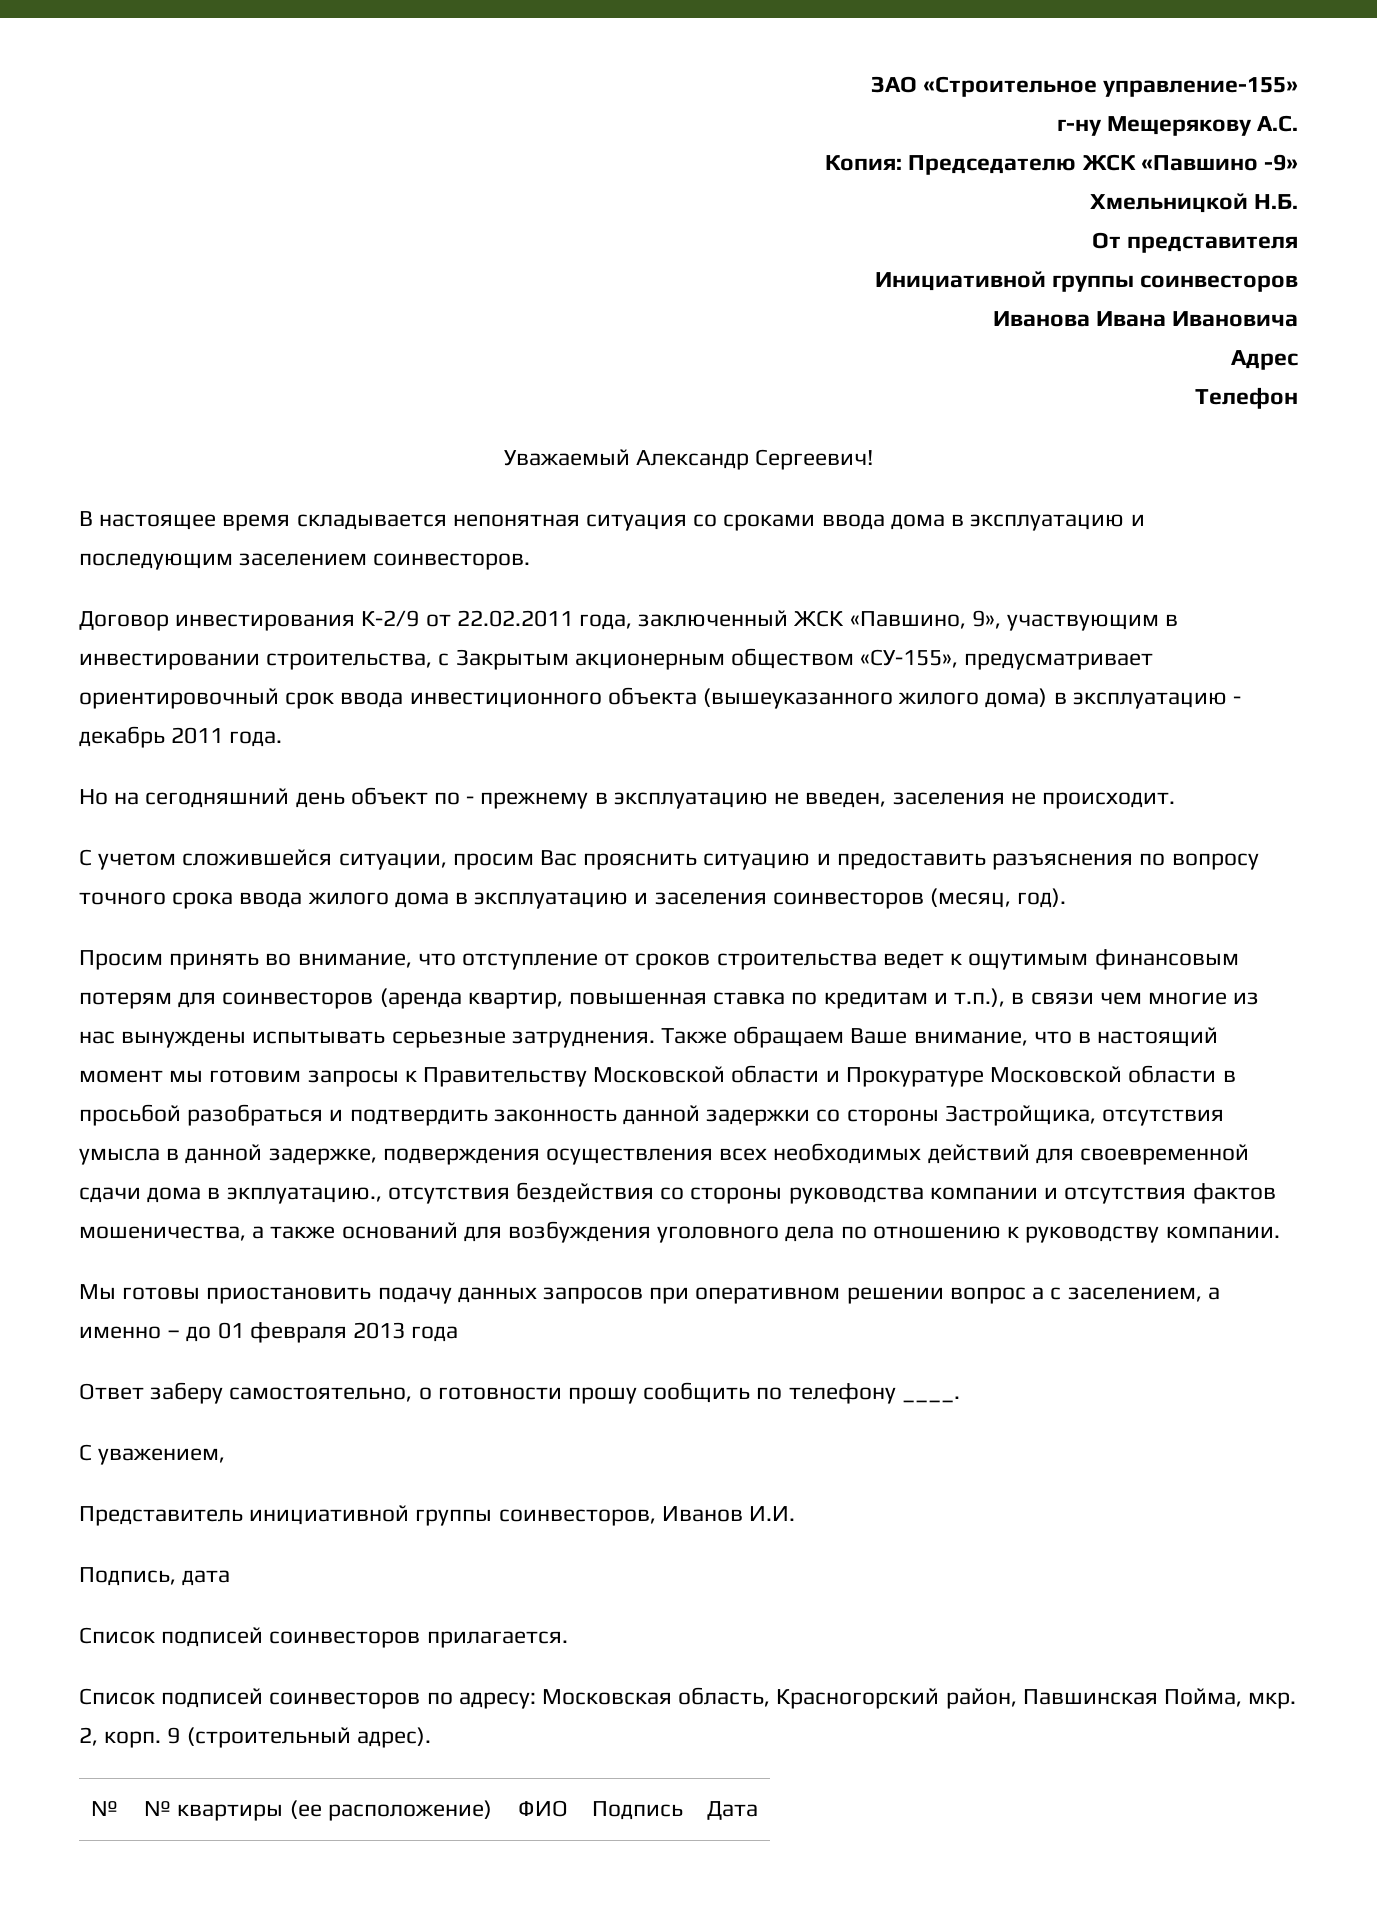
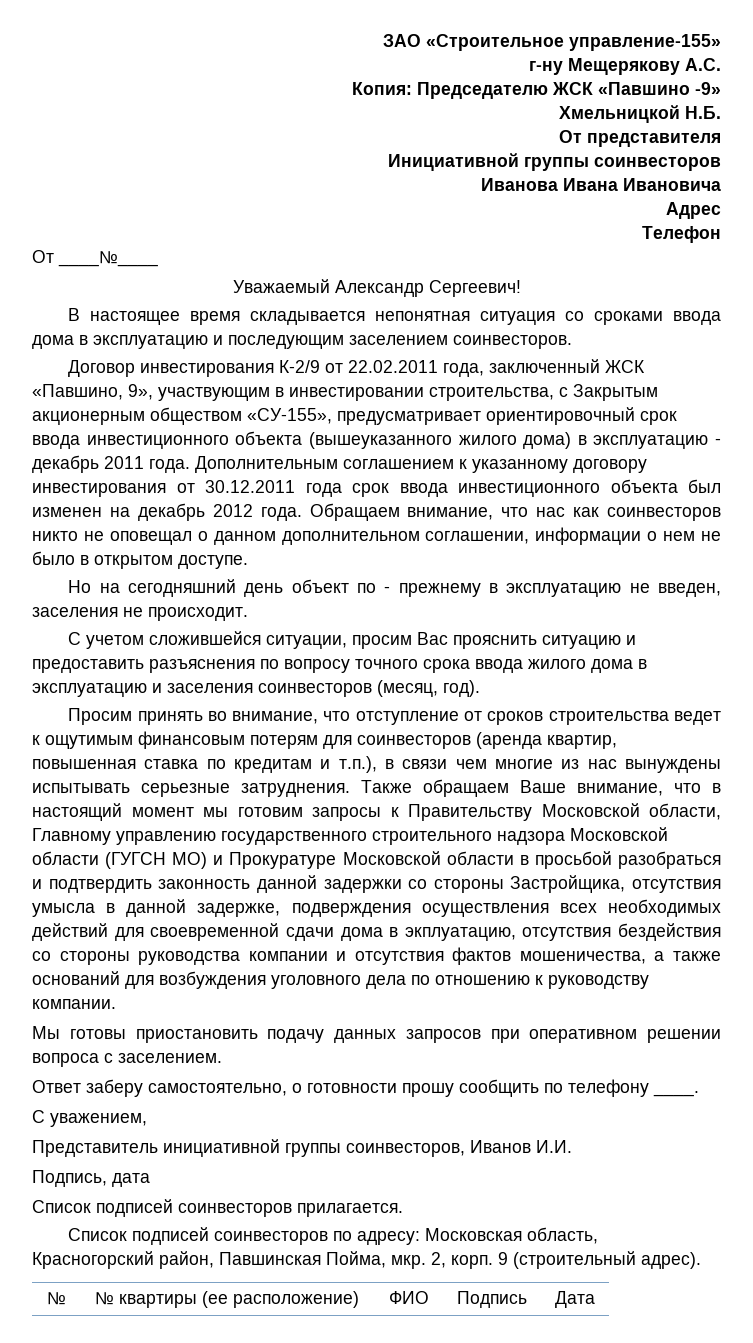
+ От ____№____
+ Дополнительным соглашением к указанному договору инвестирования от 30.12.2011 года срок ввода инвестиционного объекта был изменен на декабрь 2012 года. Обращаем внимание, что нас как соинвесторов никто не оповещал о данном дополнительном соглашении, информации о нем не было в открытом доступе.
- Также обращаем Ваше внимание, что в настоящий момент мы готовим запросы к Правительству Московской области и Прокуратуре Московской области в просьбой разобраться и подтвердить законность данной задержки со стороны Застройщика, отсутствия умысла в данной задержке, подверждения осуществления всех необходимых действий для своевременной сдачи дома в экплуатацию., отсутствия бездействия со стороны руководства компании и отсутствия фактов мошеничества, а также оснований для возбуждения уголовного дела по отношению к руководству компании.
+ Также обращаем Ваше внимание, что в настоящий момент мы готовим запросы к Правительству Московской области, Главному управлению государственного строительного надзора Московской области (ГУГСН МО) и Прокуратуре Московской области в просьбой разобраться и подтвердить законность данной задержки со стороны Застройщика, отсутствия умысла в данной задержке, подверждения осуществления всех необходимых действий для своевременной сдачи дома в экплуатацию, отсутствия бездействия со стороны руководства компании и отсутствия фактов мошеничества, а также оснований для возбуждения уголовного дела по отношению к руководству компании.
- Мы готовы приостановить подачу данных запросов при оперативном решении вопрос а с заселением, а именно – до 01 февраля 2013 года
+ Мы готовы приостановить подачу данных запросов при оперативном решении вопроса с заселением.

